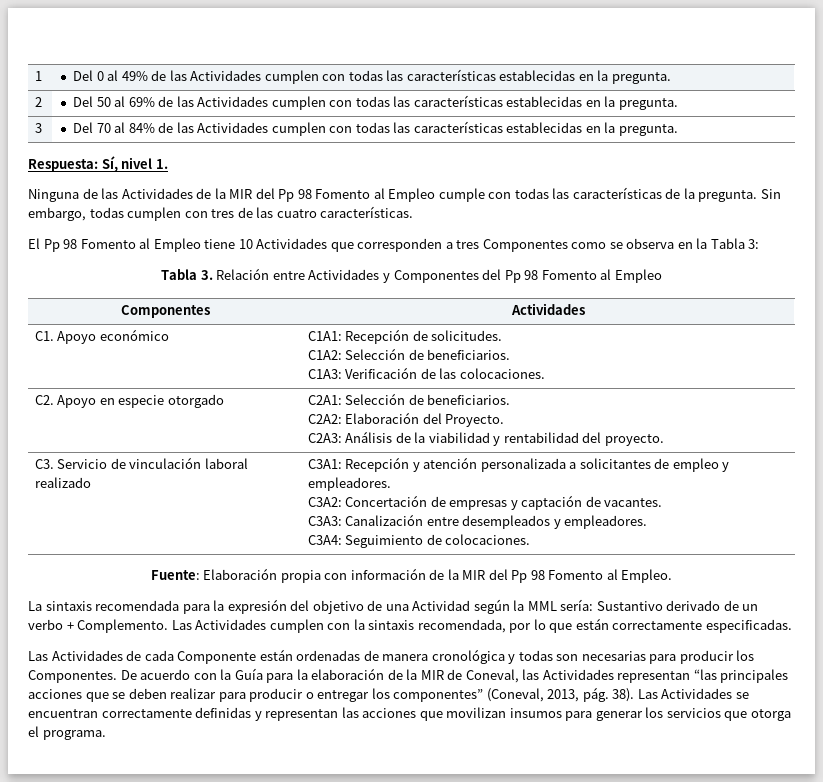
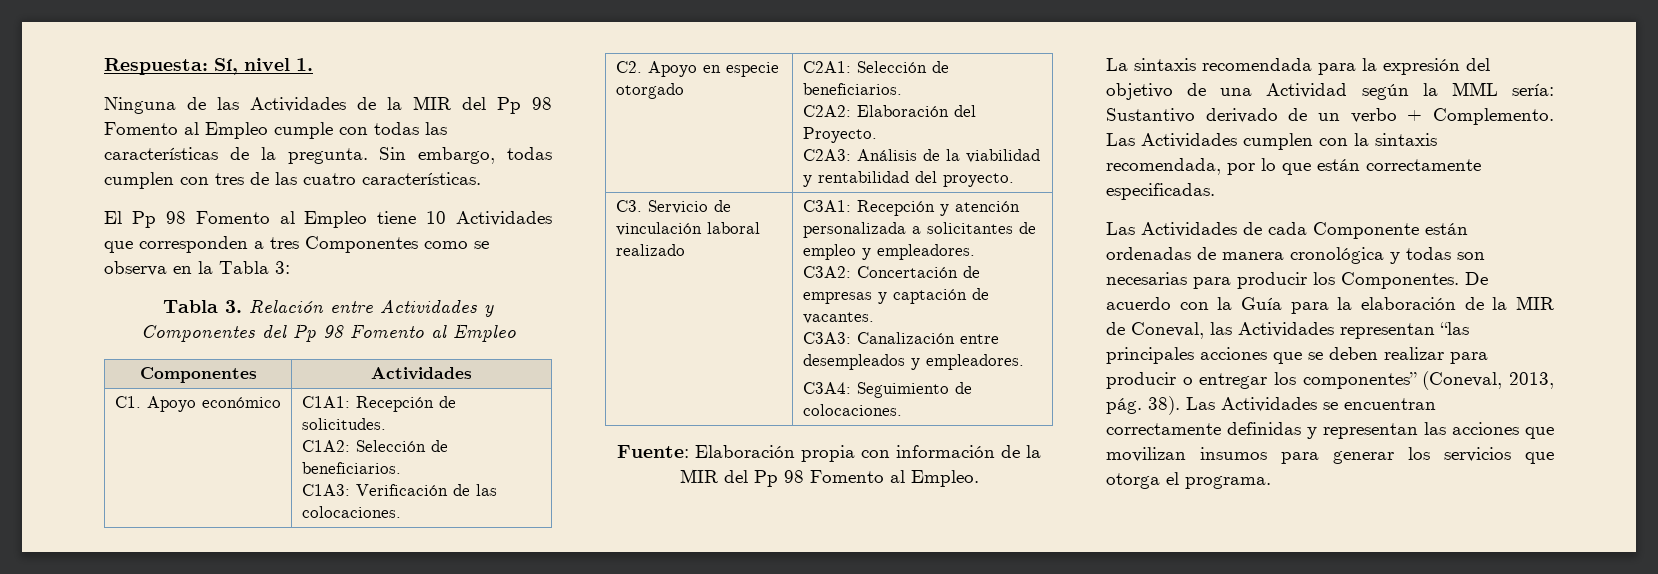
- 1 | Del 0 al 49% de las Actividades cumplen con todas las características establecidas en la pregunta.
- 2 | Del 50 al 69% de las Actividades cumplen con todas las características establecidas en la pregunta.
- 3 | Del 70 al 84% de las Actividades cumplen con todas las características establecidas en la pregunta.

